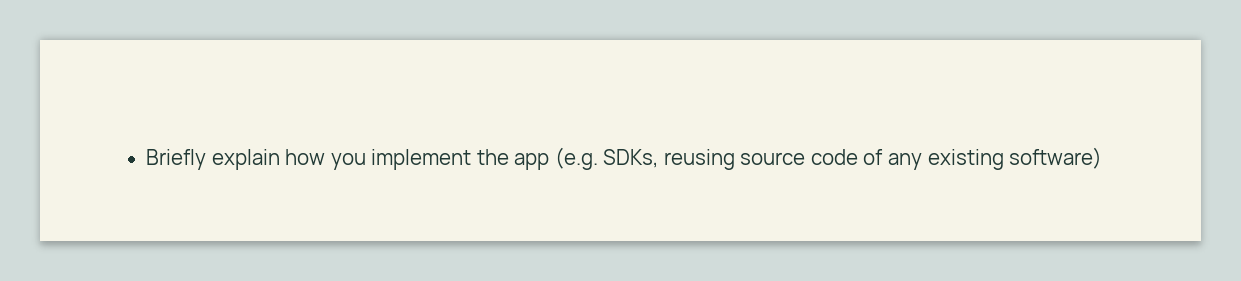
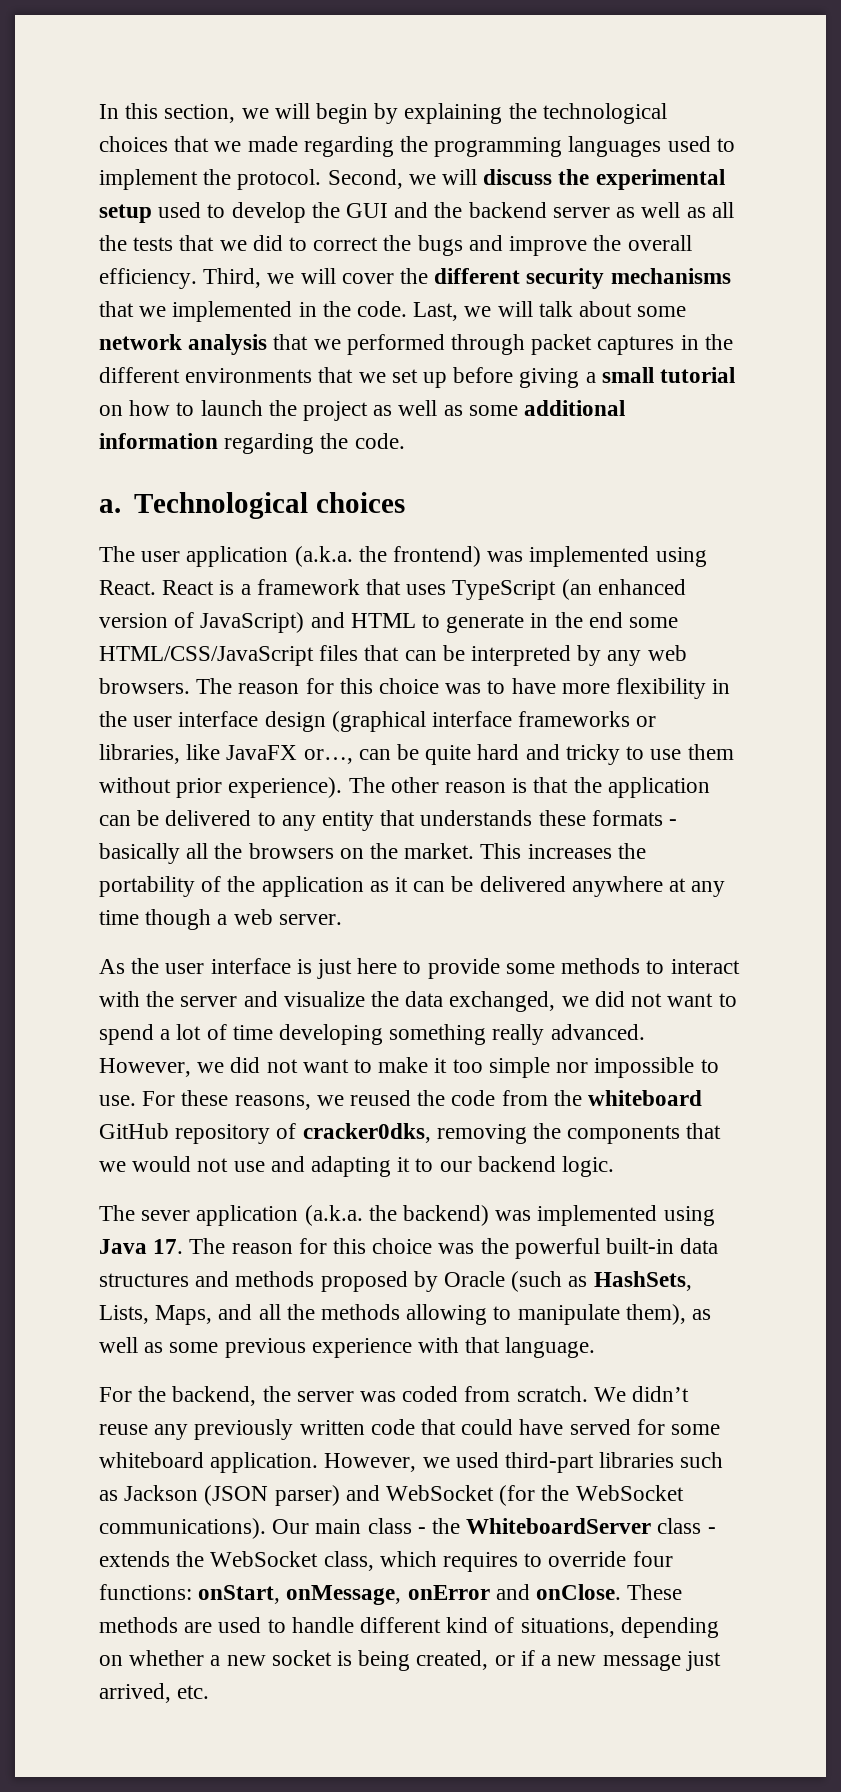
- Briefly explain how you implement the app (e.g. SDKs, reusing source code of any existing software)
+ In this section, we will begin by explaining the technological choices that we made regarding the programming languages used to implement the protocol. Second, we will discuss the experimental setup used to develop the GUI and the backend server as well as all the tests that we did to correct the bugs and improve the overall efficiency. Third, we will cover the different security mechanisms that we implemented in the code. Last, we will talk about some network analysis that we performed through packet captures in the different environments that we set up before giving a small tutorial on how to launch the project as well as some additional information regarding the code.
+ a. Technological choices
+ The user application (a.k.a. the frontend) was implemented using React. React is a framework that uses TypeScript (an enhanced version of JavaScript) and HTML to generate in the end some HTML/CSS/JavaScript files that can be interpreted by any web browsers. The reason for this choice was to have more flexibility in the user interface design (graphical interface frameworks or libraries, like JavaFX or…, can be quite hard and tricky to use them without prior experience). The other reason is that the application can be delivered to any entity that understands these formats - basically all the browsers on the market. This increases the portability of the application as it can be delivered anywhere at any time though a web server.
+ As the user interface is just here to provide some methods to interact with the server and visualize the data exchanged, we did not want to spend a lot of time developing something really advanced. However, we did not want to make it too simple nor impossible to use. For these reasons, we reused the code from the whiteboard GitHub repository of cracker0dks, removing the components that we would not use and adapting it to our backend logic.
+ The sever application (a.k.a. the backend) was implemented using Java 17. The reason for this choice was the powerful built-in data structures and methods proposed by Oracle (such as HashSets, Lists, Maps, and all the methods allowing to manipulate them), as well as some previous experience with that language.
+ For the backend, the server was coded from scratch. We didn’t reuse any previously written code that could have served for some whiteboard application. However, we used third-part libraries such as Jackson (JSON parser) and WebSocket (for the WebSocket communications). Our main class - the WhiteboardServer class - extends the WebSocket class, which requires to override four functions: onStart, onMessage, onError and onClose. These methods are used to handle different kind of situations, depending on whether a new socket is being created, or if a new message just arrived, etc.

